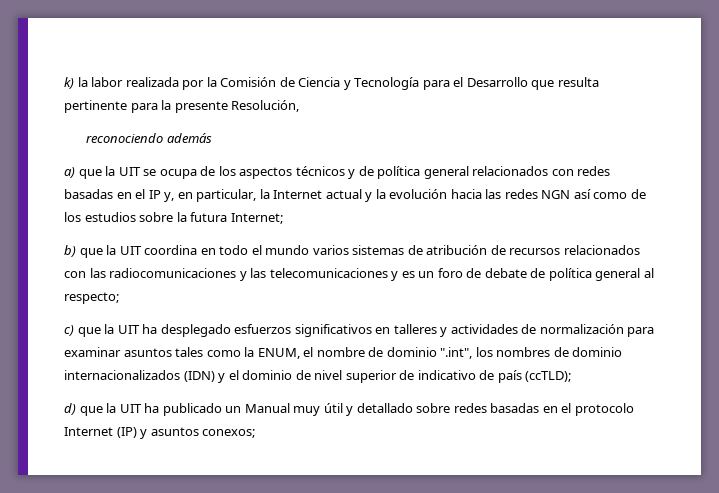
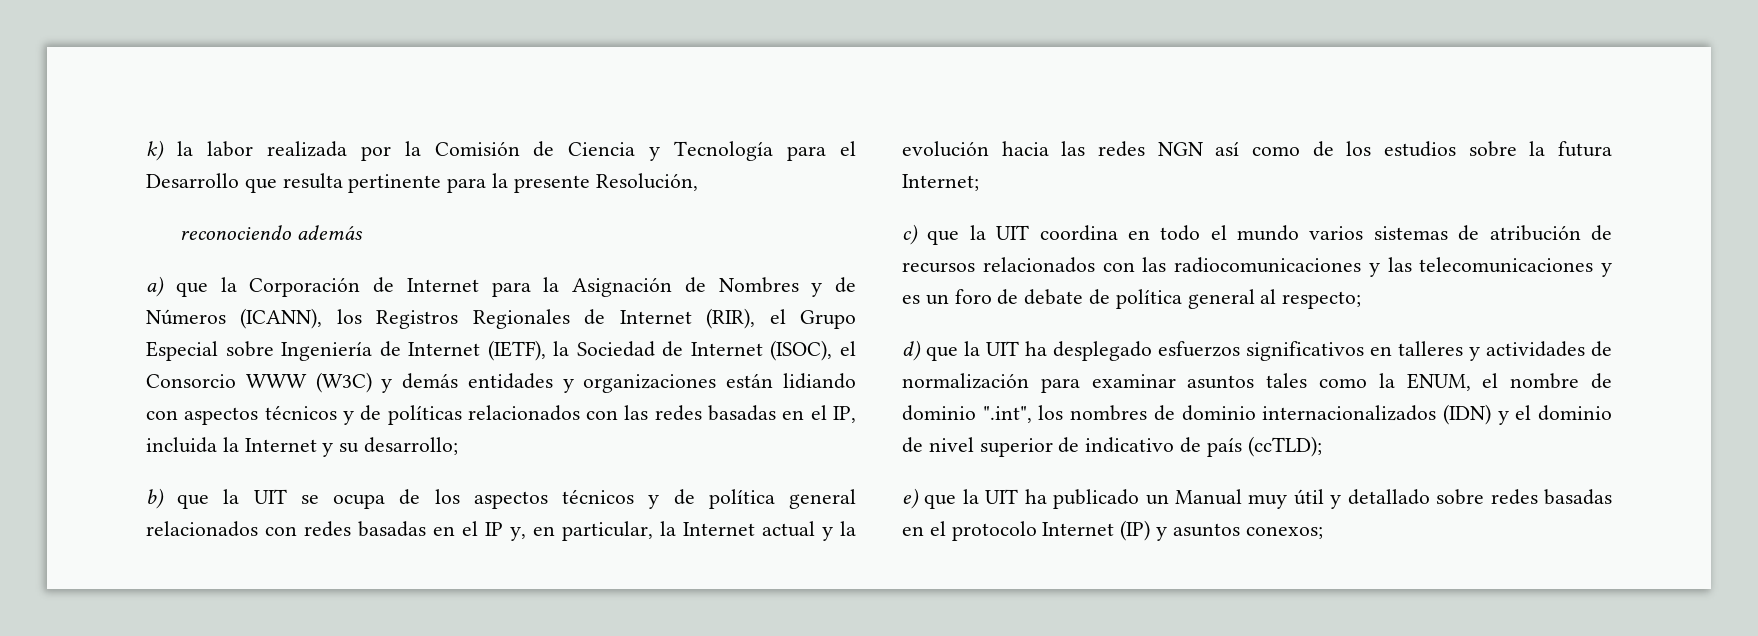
- a) que la UIT se ocupa de los aspectos técnicos y de política general relacionados con redes basadas en el IP y, en particular, la Internet actual y la evolución hacia las redes NGN así como de los estudios sobre la futura Internet;
+ a) que la Corporación de Internet para la Asignación de Nombres y de Números (ICANN), los Registros Regionales de Internet (RIR), el Grupo Especial sobre Ingeniería de Internet (IETF), la Sociedad de Internet (ISOC), el Consorcio WWW (W3C) y demás entidades y organizaciones están lidiando con aspectos técnicos y de políticas relacionados con las redes basadas en el IP, incluida la Internet y su desarrollo;
+ b) que la UIT se ocupa de los aspectos técnicos y de política general relacionados con redes basadas en el IP y, en particular, la Internet actual y la evolución hacia las redes NGN así como de los estudios sobre la futura Internet;
- b) que la UIT coordina en todo el mundo varios sistemas de atribución de recursos relacionados con las radiocomunicaciones y las telecomunicaciones y es un foro de debate de política general al respecto;
+ c) que la UIT coordina en todo el mundo varios sistemas de atribución de recursos relacionados con las radiocomunicaciones y las telecomunicaciones y es un foro de debate de política general al respecto;
- c) que la UIT ha desplegado esfuerzos significativos en talleres y actividades de normalización para examinar asuntos tales como la ENUM, el nombre de dominio ".int", los nombres de dominio internacionalizados (IDN) y el dominio de nivel superior de indicativo de país (ccTLD);
+ d) que la UIT ha desplegado esfuerzos significativos en talleres y actividades de normalización para examinar asuntos tales como la ENUM, el nombre de dominio ".int", los nombres de dominio internacionalizados (IDN) y el dominio de nivel superior de indicativo de país (ccTLD);
- d) que la UIT ha publicado un Manual muy útil y detallado sobre redes basadas en el protocolo Internet (IP) y asuntos conexos;
+ e) que la UIT ha publicado un Manual muy útil y detallado sobre redes basadas en el protocolo Internet (IP) y asuntos conexos;

